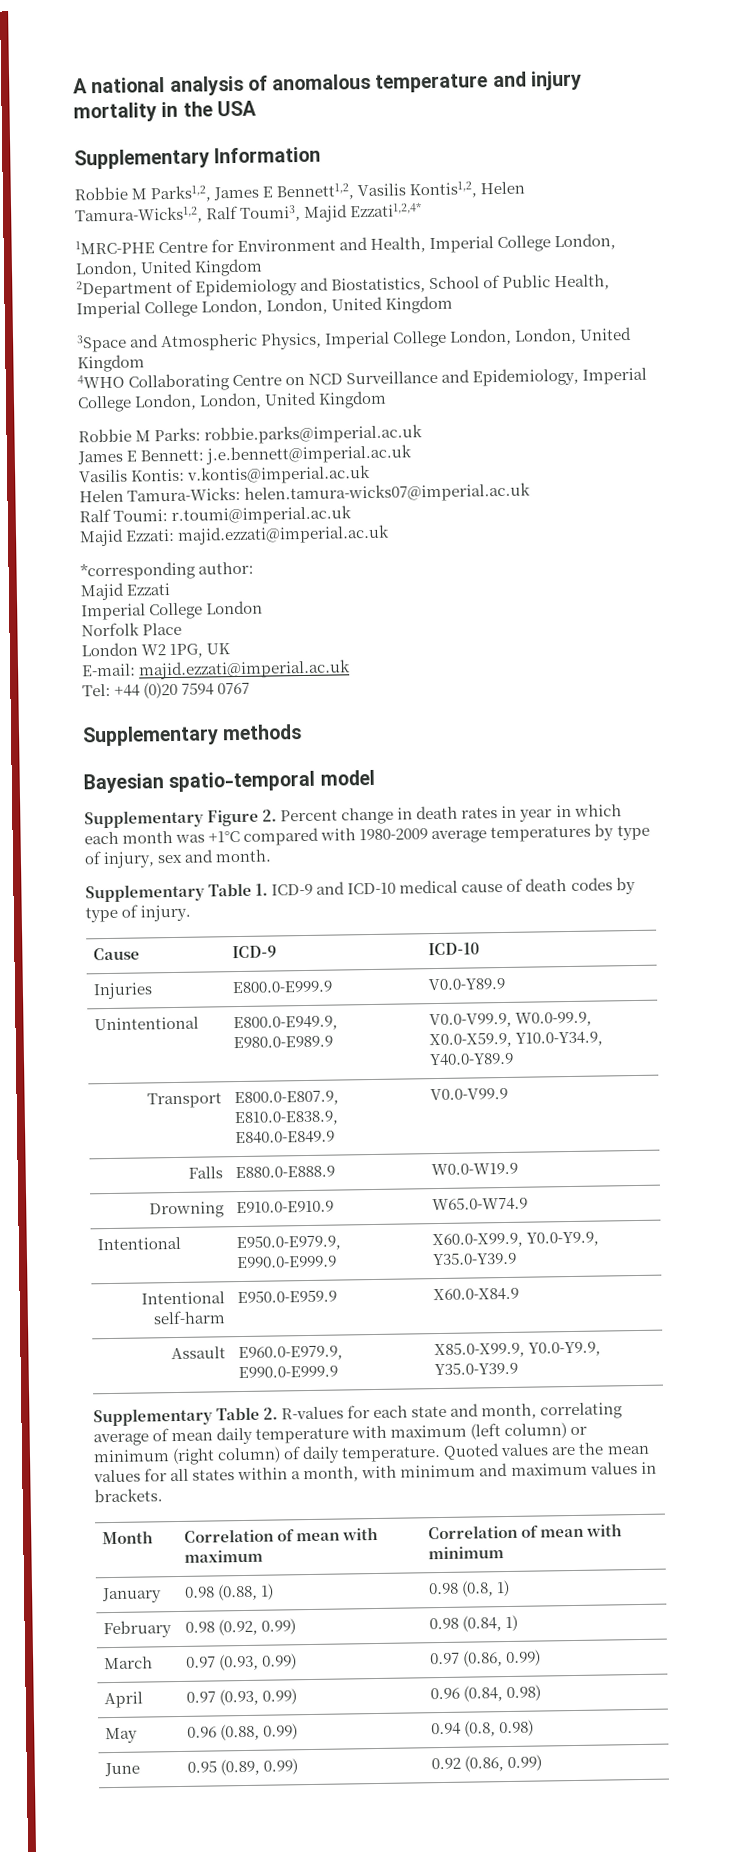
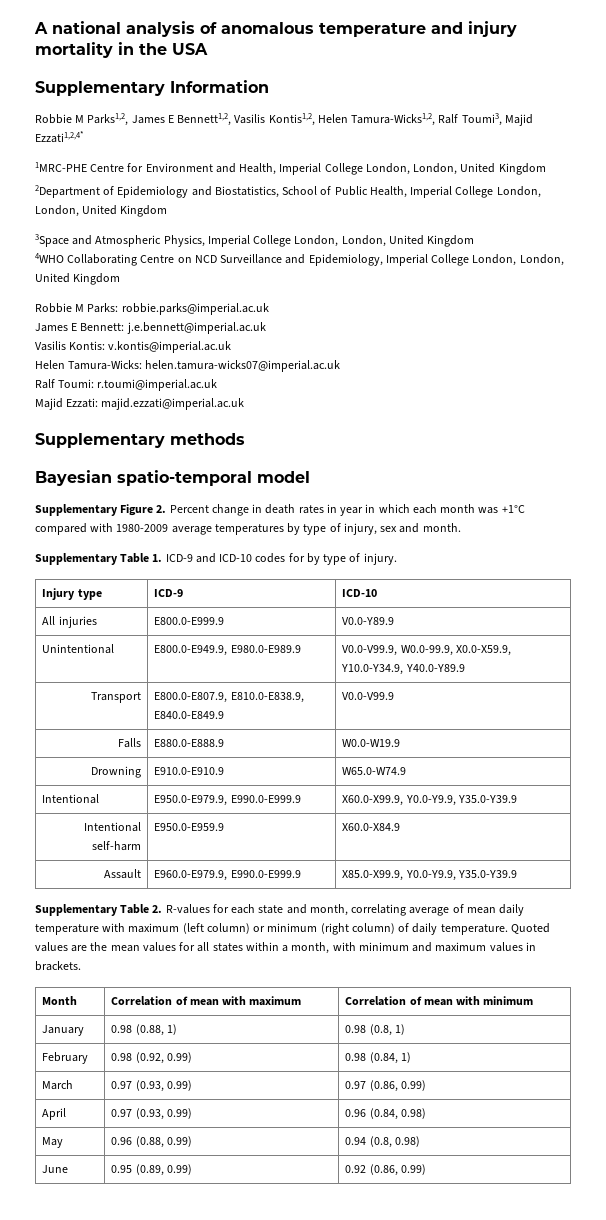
- *corresponding author:
- Majid Ezzati
- Imperial College London
- Norfolk Place
- London W2 1PG, UK
- E-mail: majid.ezzati@imperial.ac.uk
- Tel: +44 (0)20 7594 0767
- Supplementary Table 1. ICD-9 and ICD-10 medical cause of death codes by type of injury.
+ Supplementary Table 1. ICD-9 and ICD-10 codes for by type of injury.
- Cause | ICD-9 | ICD-10
+ Injury type | ICD-9 | ICD-10
- Injuries | E800.0-E999.9 | V0.0-Y89.9
+ All injuries | E800.0-E999.9 | V0.0-Y89.9

